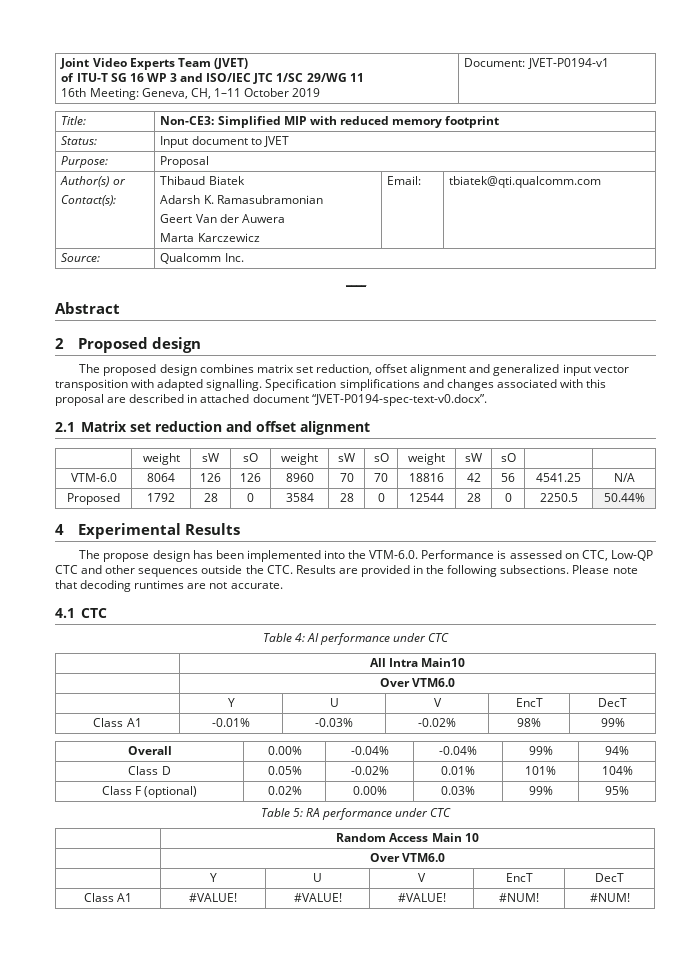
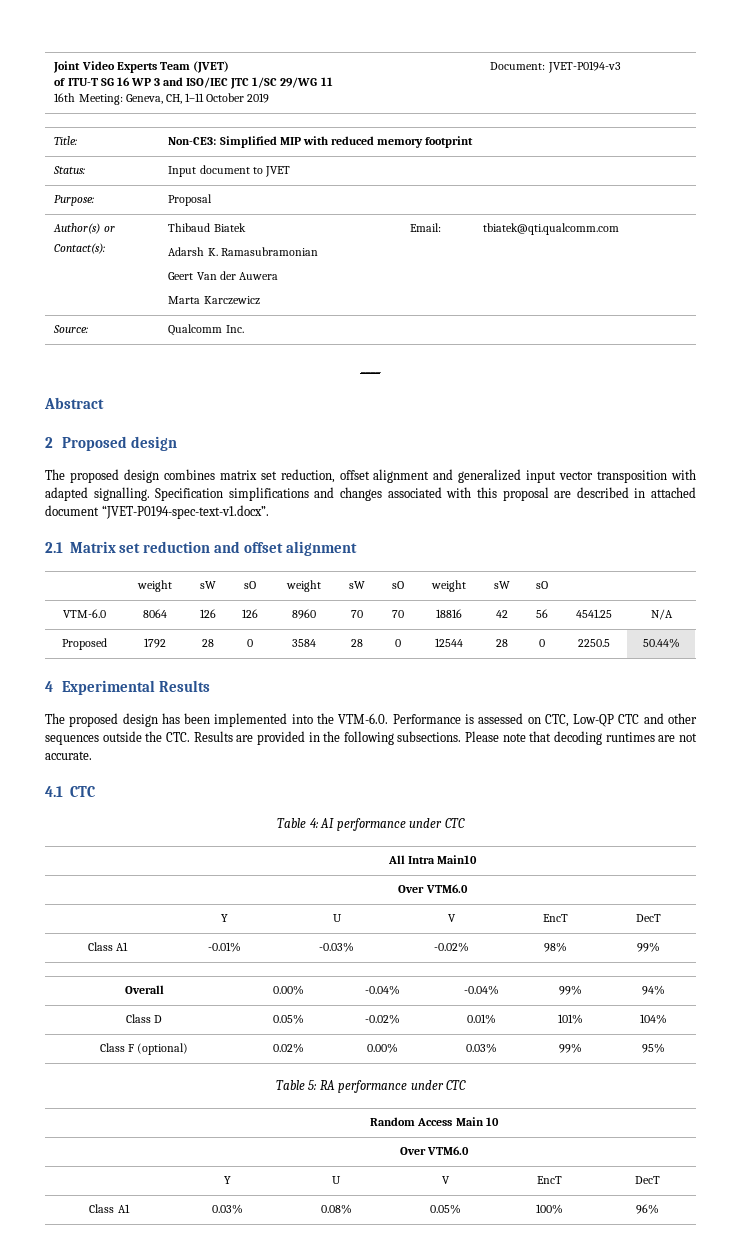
  Joint Video Experts Team (JVET)
  of ITU-T SG 16 WP 3 and ISO/IEC JTC 1/SC 29/WG 11
- 16th Meeting: Geneva, CH, 1–11 October 2019 | Document: JVET-P0194-v1
+ 16th Meeting: Geneva, CH, 1–11 October 2019 | Document: JVET-P0194-v3
- Specification simplifications and changes associated with this proposal are described in attached document “JVET-P0194-spec-text-v0.docx”.
+ Specification simplifications and changes associated with this proposal are described in attached document “JVET-P0194-spec-text-v1.docx”.
- The propose design has been implemented into the VTM-6.0. Performance is assessed on CTC, Low-QP CTC and other sequences outside the CTC. Results are provided in the following subsections.
+ The proposed design has been implemented into the VTM-6.0. Performance is assessed on CTC, Low-QP CTC and other sequences outside the CTC. Results are provided in the following subsections.
- Class A1 | #VALUE! | #VALUE! | #VALUE! | #NUM! | #NUM!
+ Class A1 | 0.03% | 0.08% | 0.05% | 100% | 96%

